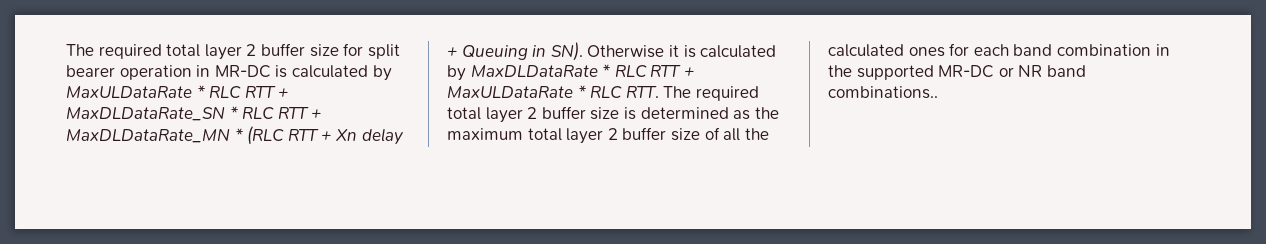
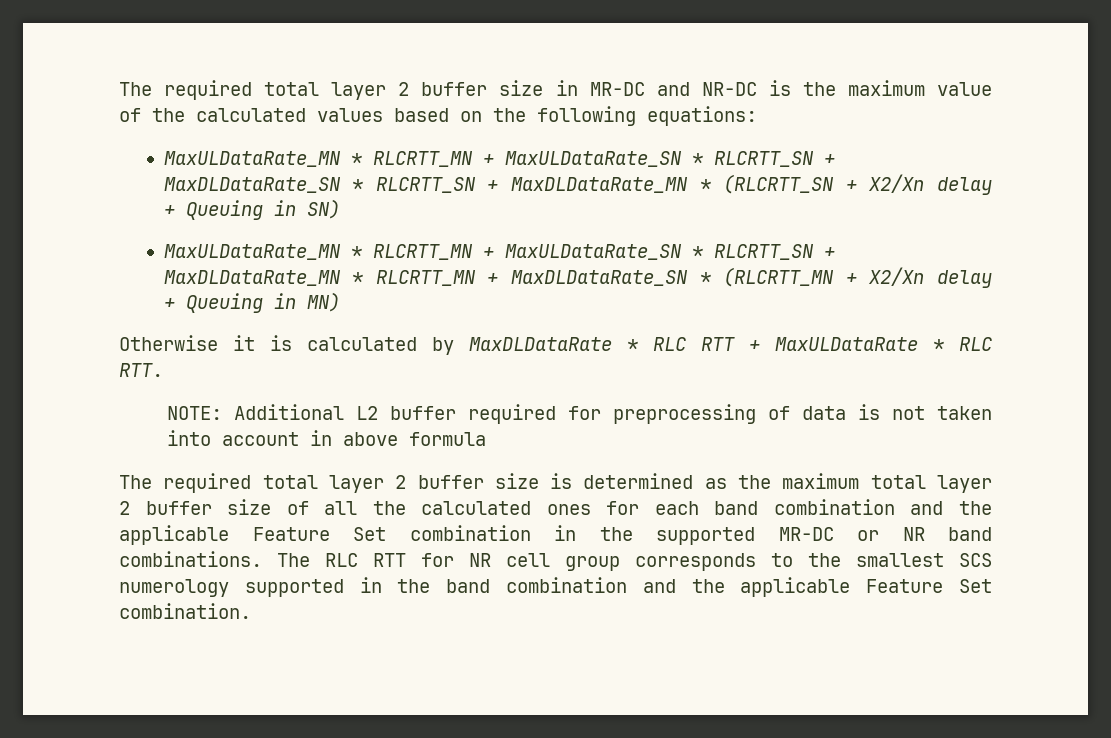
- The required total layer 2 buffer size for split bearer operation in MR-DC is calculated by MaxULDataRate * RLC RTT + MaxDLDataRate_SN * RLC RTT + MaxDLDataRate_MN * (RLC RTT + Xn delay + Queuing in SN). Otherwise it is calculated by MaxDLDataRate * RLC RTT + MaxULDataRate * RLC RTT. The required total layer 2 buffer size is determined as the maximum total layer 2 buffer size of all the calculated ones for each band combination in the supported MR-DC or NR band combinations..
+ The required total layer 2 buffer size in MR-DC and NR-DC is the maximum value of the calculated values based on the following equations:
+ MaxULDataRate_MN * RLCRTT_MN + MaxULDataRate_SN * RLCRTT_SN + MaxDLDataRate_SN * RLCRTT_SN + MaxDLDataRate_MN * (RLCRTT_SN + X2/Xn delay + Queuing in SN)
+ MaxULDataRate_MN * RLCRTT_MN + MaxULDataRate_SN * RLCRTT_SN + MaxDLDataRate_MN * RLCRTT_MN + MaxDLDataRate_SN * (RLCRTT_MN + X2/Xn delay + Queuing in MN)
+ Otherwise it is calculated by MaxDLDataRate * RLC RTT + MaxULDataRate * RLC RTT.
+ NOTE: Additional L2 buffer required for preprocessing of data is not taken into account in above formula
+ The required total layer 2 buffer size is determined as the maximum total layer 2 buffer size of all the calculated ones for each band combination and the applicable Feature Set combination in the supported MR-DC or NR band combinations. The RLC RTT for NR cell group corresponds to the smallest SCS numerology supported in the band combination and the applicable Feature Set combination.

